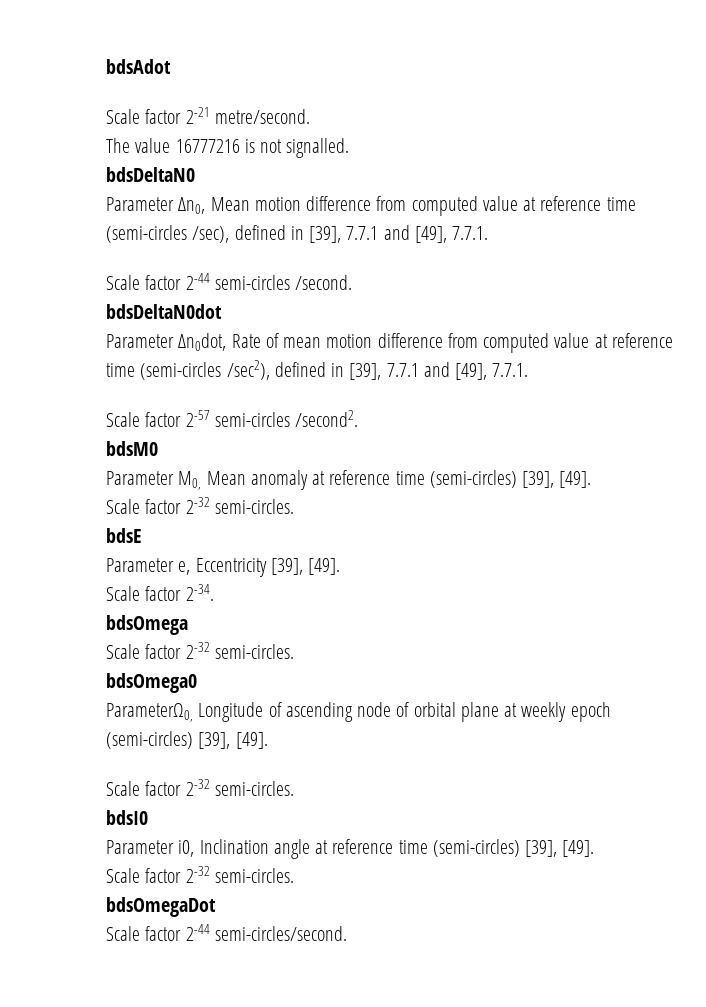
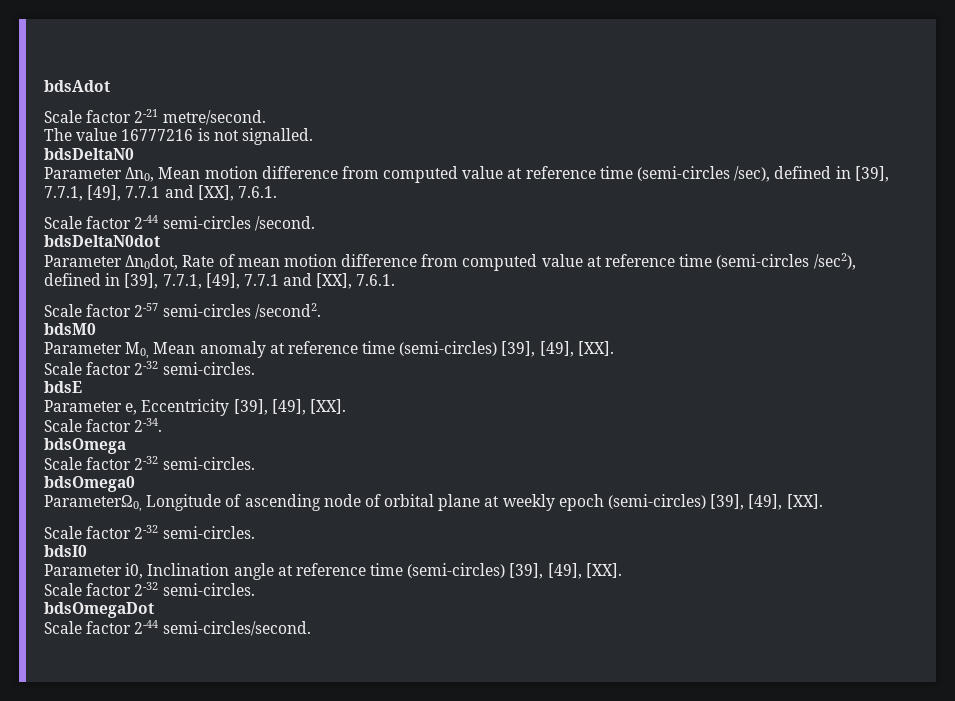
- Parameter Δn0, Mean motion difference from computed value at reference time (semi-circles /sec), defined in [39], 7.7.1 and [49], 7.7.1.
+ Parameter Δn0, Mean motion difference from computed value at reference time (semi-circles /sec), defined in [39], 7.7.1, [49], 7.7.1 and [XX], 7.6.1.
- Parameter Δn0dot, Rate of mean motion difference from computed value at reference time (semi-circles /sec2), defined in [39], 7.7.1 and [49], 7.7.1.
+ Parameter Δn0dot, Rate of mean motion difference from computed value at reference time (semi-circles /sec2), defined in [39], 7.7.1, [49], 7.7.1 and [XX], 7.6.1.
- Parameter M0, Mean anomaly at reference time (semi-circles) [39], [49].
+ Parameter M0, Mean anomaly at reference time (semi-circles) [39], [49], [XX].
- Parameter e, Eccentricity [39], [49].
+ Parameter e, Eccentricity [39], [49], [XX].
- ParameterΩ0, Longitude of ascending node of orbital plane at weekly epoch (semi-circles) [39], [49].
+ ParameterΩ0, Longitude of ascending node of orbital plane at weekly epoch (semi-circles) [39], [49], [XX].
- Parameter i0, Inclination angle at reference time (semi-circles) [39], [49].
+ Parameter i0, Inclination angle at reference time (semi-circles) [39], [49], [XX].

